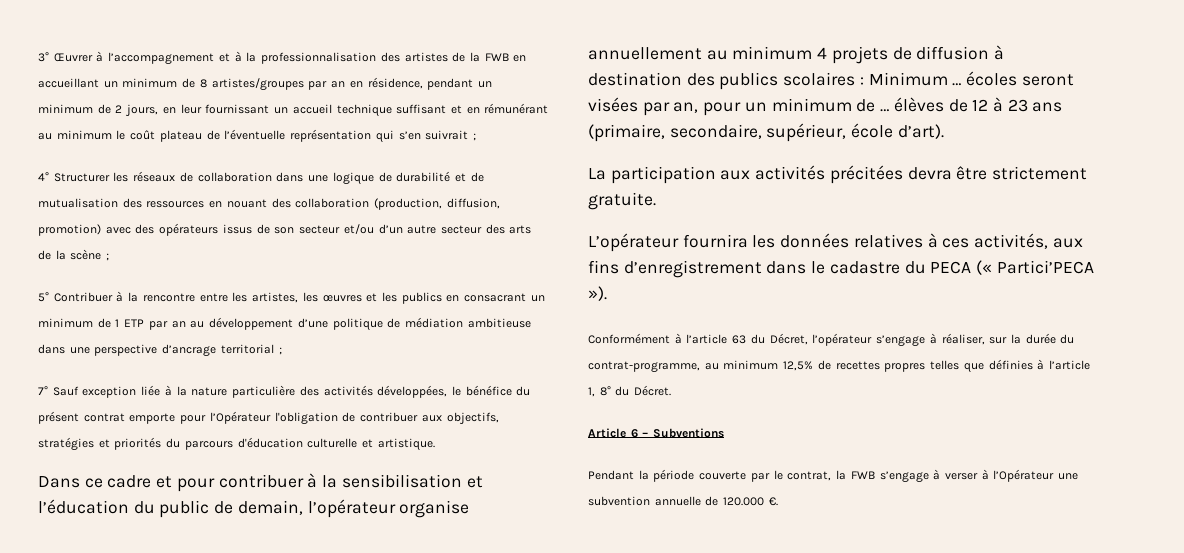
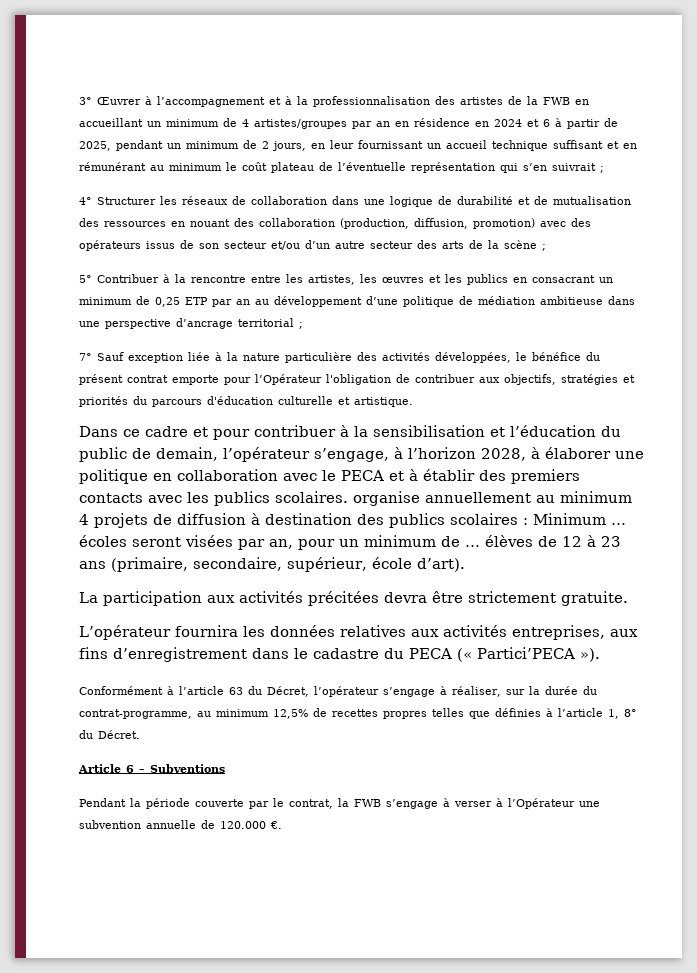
- 3° Œuvrer à l’accompagnement et à la professionnalisation des artistes de la FWB en accueillant un minimum de 8 artistes/groupes par an en résidence, pendant un minimum de 2 jours, en leur fournissant un accueil technique suffisant et en rémunérant au minimum le coût plateau de l’éventuelle représentation qui s’en suivrait ;
+ 3° Œuvrer à l’accompagnement et à la professionnalisation des artistes de la FWB en accueillant un minimum de 4 artistes/groupes par an en résidence en 2024 et 6 à partir de 2025, pendant un minimum de 2 jours, en leur fournissant un accueil technique suffisant et en rémunérant au minimum le coût plateau de l’éventuelle représentation qui s’en suivrait ;
- 5° Contribuer à la rencontre entre les artistes, les œuvres et les publics en consacrant un minimum de 1 ETP par an au développement d’une politique de médiation ambitieuse dans une perspective d’ancrage territorial ;
+ 5° Contribuer à la rencontre entre les artistes, les œuvres et les publics en consacrant un minimum de 0,25 ETP par an au développement d’une politique de médiation ambitieuse dans une perspective d’ancrage territorial ;
- Dans ce cadre et pour contribuer à la sensibilisation et l’éducation du public de demain, l’opérateur organise annuellement au minimum 4 projets de diffusion à destination des publics scolaires : Minimum … écoles seront visées par an, pour un minimum de … élèves de 12 à 23 ans (primaire, secondaire, supérieur, école d’art).
+ Dans ce cadre et pour contribuer à la sensibilisation et l’éducation du public de demain, l’opérateur s’engage, à l’horizon 2028, à élaborer une politique en collaboration avec le PECA et à établir des premiers contacts avec les publics scolaires. organise annuellement au minimum 4 projets de diffusion à destination des publics scolaires : Minimum … écoles seront visées par an, pour un minimum de … élèves de 12 à 23 ans (primaire, secondaire, supérieur, école d’art).
- L’opérateur fournira les données relatives à ces activités, aux fins d’enregistrement dans le cadastre du PECA (« Partici’PECA »).
+ L’opérateur fournira les données relatives aux activités entreprises, aux fins d’enregistrement dans le cadastre du PECA (« Partici’PECA »).

